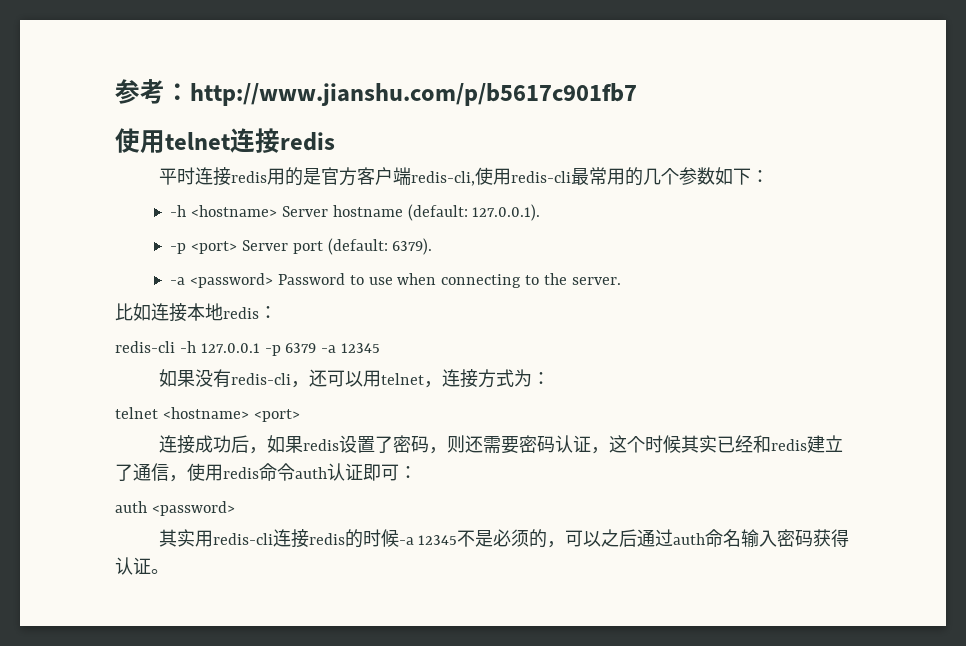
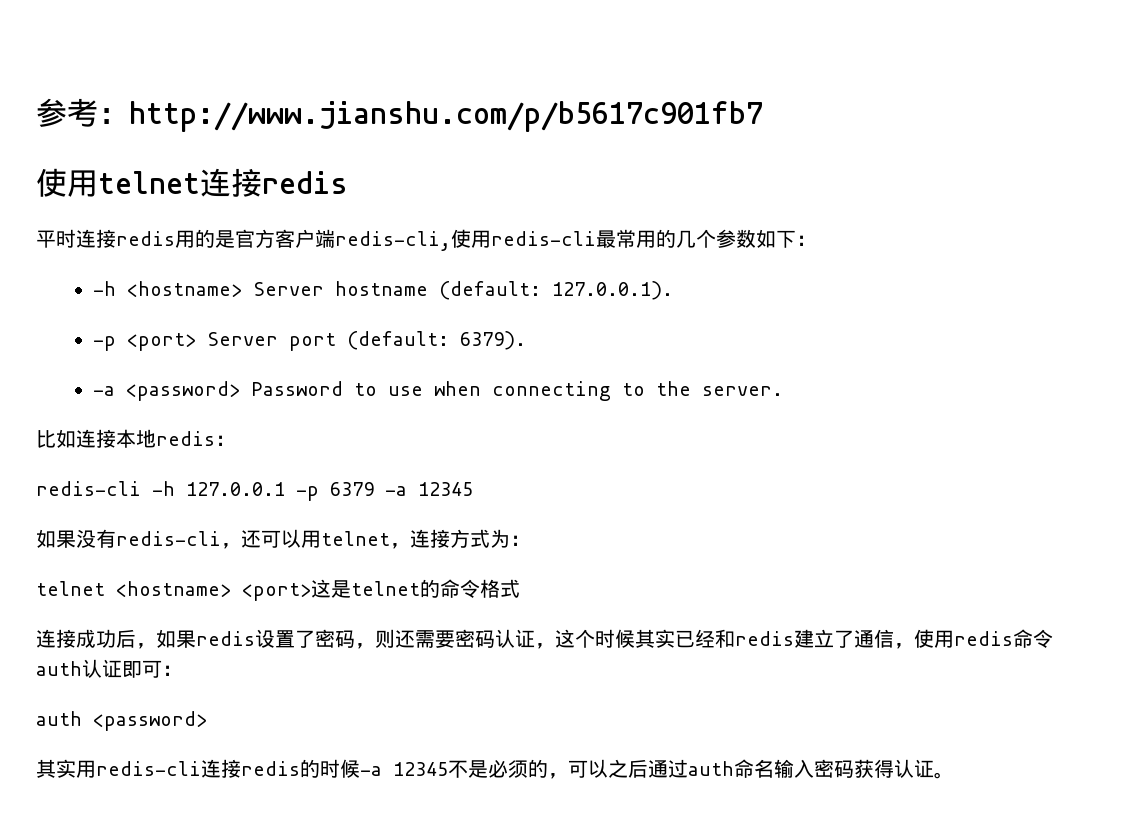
- telnet <hostname> <port>
+ telnet <hostname> <port>这是telnet的命令格式

